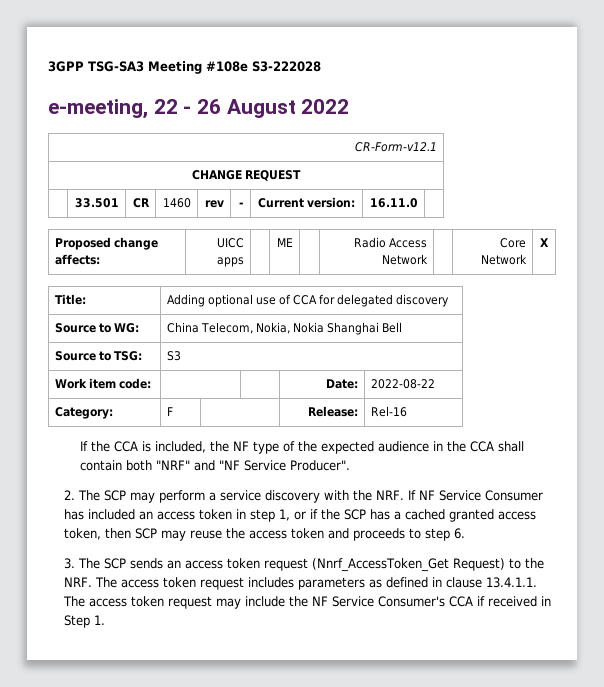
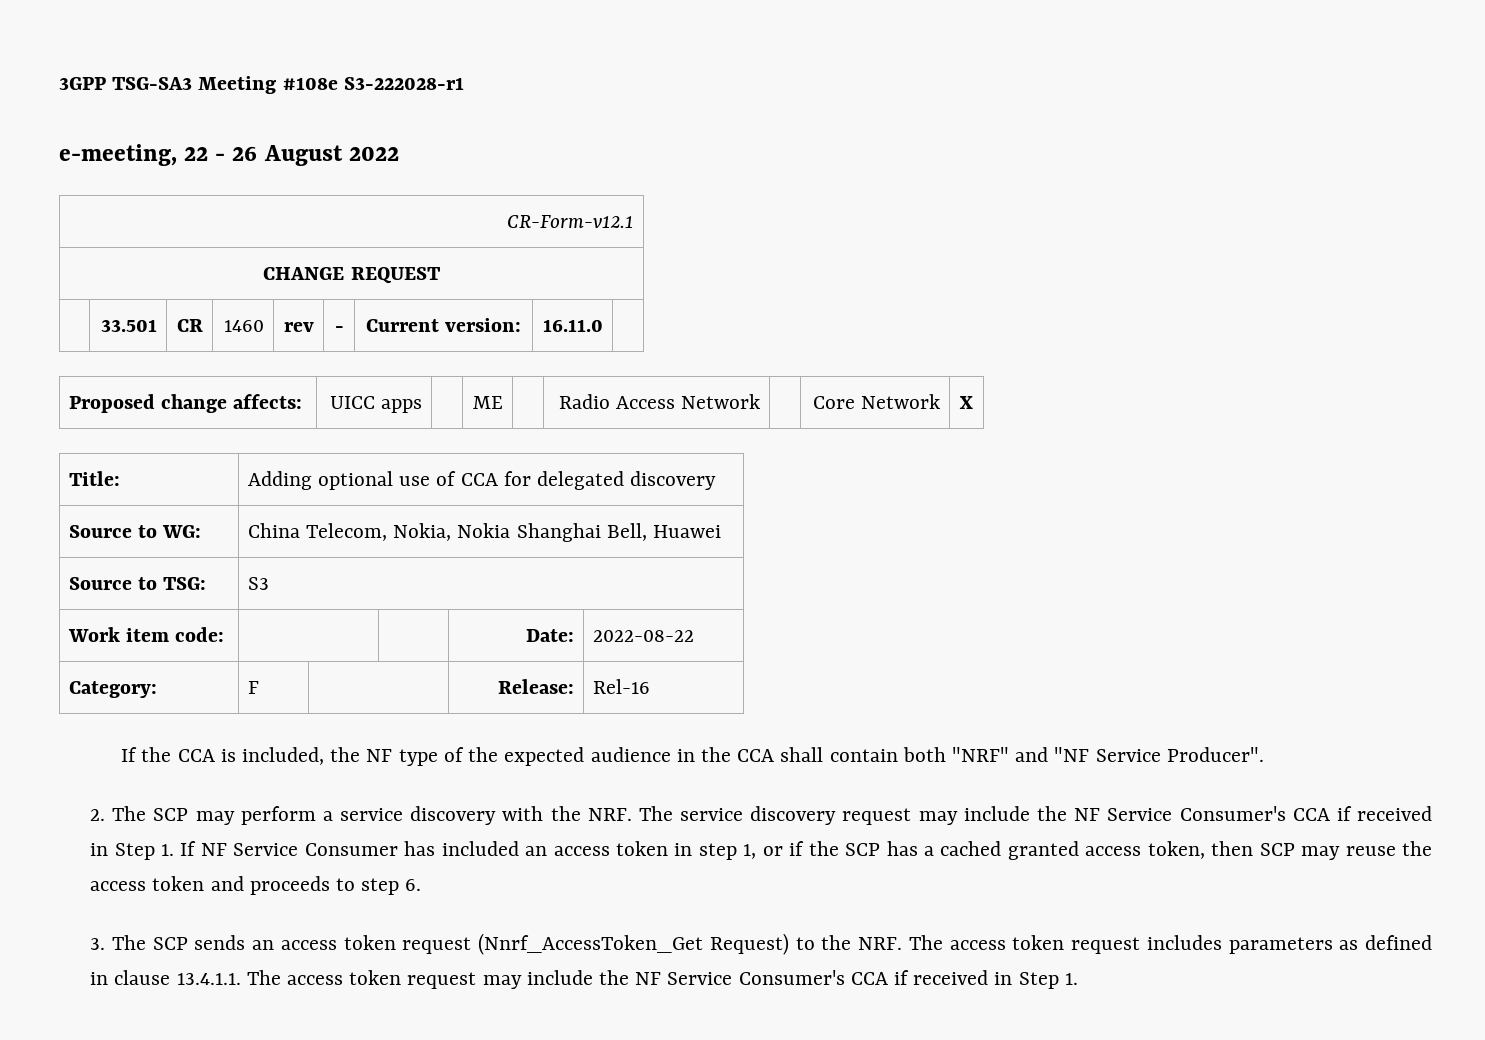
- 3GPP TSG-SA3 Meeting #108e S3-222028
+ 3GPP TSG-SA3 Meeting #108e S3-222028-r1
- Source to WG: | China Telecom, Nokia, Nokia Shanghai Bell
+ Source to WG: | China Telecom, Nokia, Nokia Shanghai Bell, Huawei
- 2. The SCP may perform a service discovery with the NRF. If NF Service Consumer has included an access token in step 1, or if the SCP has a cached granted access token, then SCP may reuse the access token and proceeds to step 6.
+ 2. The SCP may perform a service discovery with the NRF. The service discovery request may include the NF Service Consumer's CCA if received in Step 1. If NF Service Consumer has included an access token in step 1, or if the SCP has a cached granted access token, then SCP may reuse the access token and proceeds to step 6.

